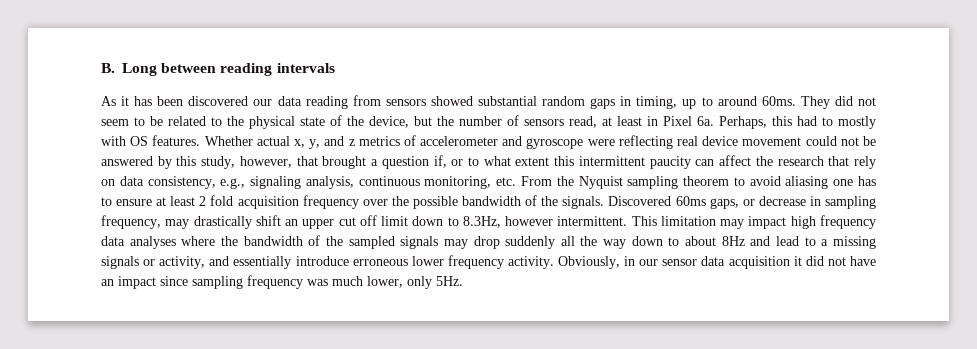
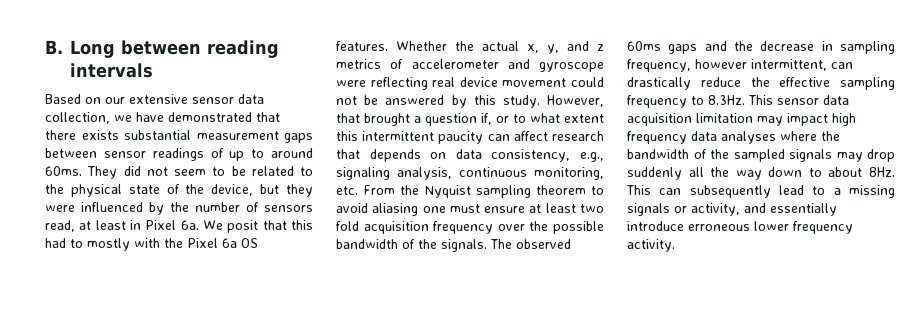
- As it has been discovered our data reading from sensors showed substantial random gaps in timing, up to around 60ms.
+ Based on our extensive sensor data collection, we have demonstrated that there exists substantial measurement gaps between sensor readings of up to around 60ms.
- They did not seem to be related to the physical state of the device, but the number of sensors read, at least in Pixel 6a.
+ They did not seem to be related to the physical state of the device, but they were influenced by the number of sensors read, at least in Pixel 6a.
- Perhaps, this had to mostly with OS features.
+ We posit that this had to mostly with the Pixel 6a OS features.
- Whether actual x, y, and z metrics of accelerometer and gyroscope were reflecting real device movement could not be answered by this study, however, that brought a question if, or to what extent this intermittent paucity can affect the research that rely on data consistency, e.g., signaling analysis, continuous monitoring, etc. From the Nyquist sampling theorem to avoid aliasing one has to ensure at least 2 fold acquisition frequency over the possible bandwidth of the signals.
+ Whether the actual x, y, and z metrics of accelerometer and gyroscope were reflecting real device movement could not be answered by this study. However, that brought a question if, or to what extent this intermittent paucity can affect research that depends on data consistency, e.g., signaling analysis, continuous monitoring, etc. From the Nyquist sampling theorem to avoid aliasing one must ensure at least two fold acquisition frequency over the possible bandwidth of the signals.
- Discovered 60ms gaps, or decrease in sampling frequency, may drastically shift an upper cut off limit down to 8.3Hz, however intermittent. This limitation may impact high frequency data analyses where the bandwidth of the sampled signals may drop suddenly all the way down to about 8Hz and lead to a missing signals or activity, and essentially introduce erroneous lower frequency activity. Obviously, in our sensor data acquisition it did not have an impact since sampling frequency was much lower, only 5Hz.
+ The observed 60ms gaps and the decrease in sampling frequency, however intermittent, can drastically reduce the effective sampling frequency to 8.3Hz. This sensor data acquisition limitation may impact high frequency data analyses where the bandwidth of the sampled signals may drop suddenly all the way down to about 8Hz. This can subsequently lead to a missing signals or activity, and essentially introduce erroneous lower frequency activity.

